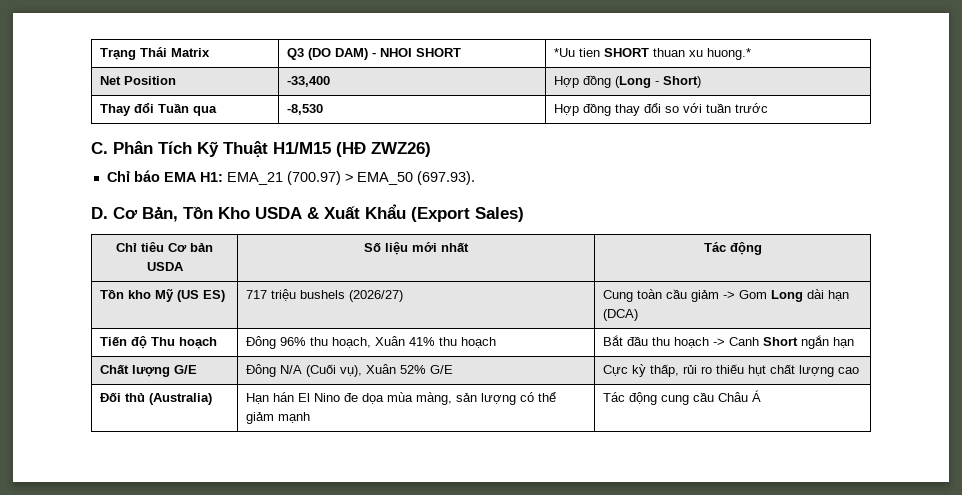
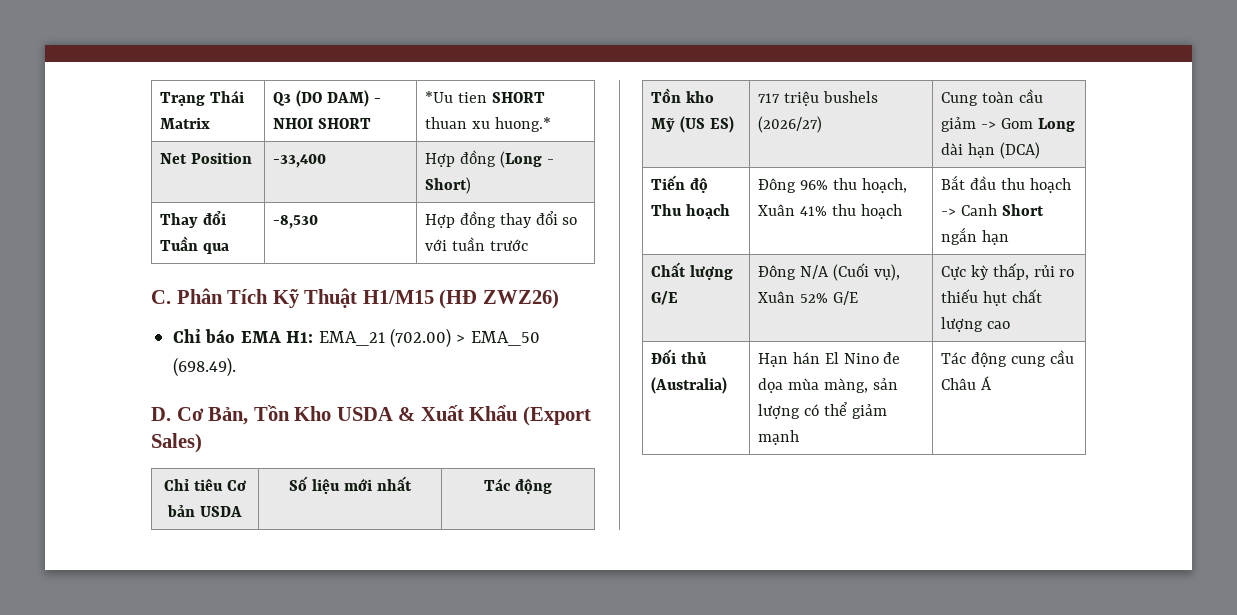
- Chỉ báo EMA H1: EMA_21 (700.97) > EMA_50 (697.93).
+ Chỉ báo EMA H1: EMA_21 (702.00) > EMA_50 (698.49).

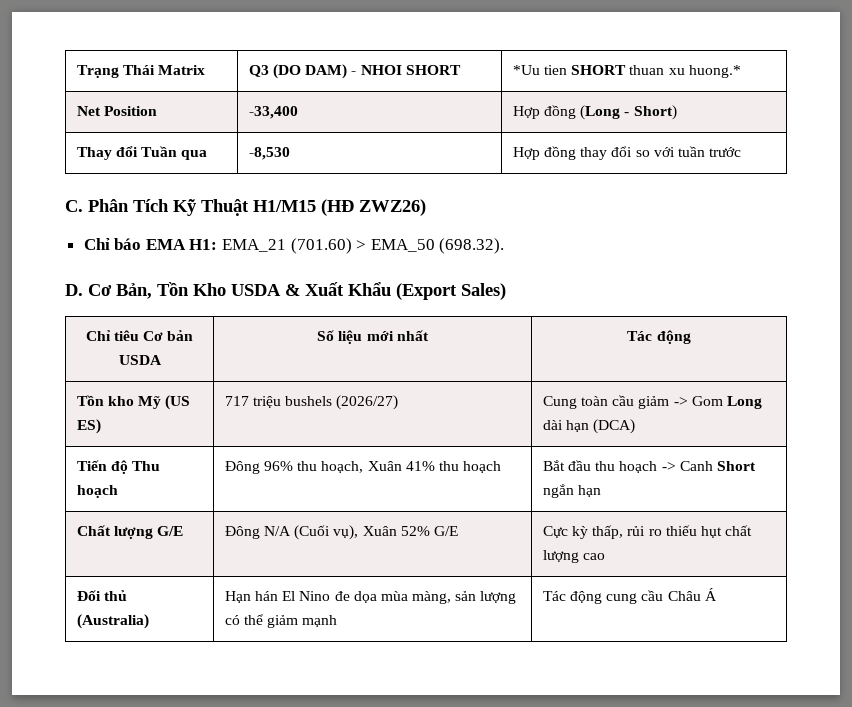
- Chỉ báo EMA H1: EMA_21 (702.00) > EMA_50 (698.49).
+ Chỉ báo EMA H1: EMA_21 (701.60) > EMA_50 (698.32).

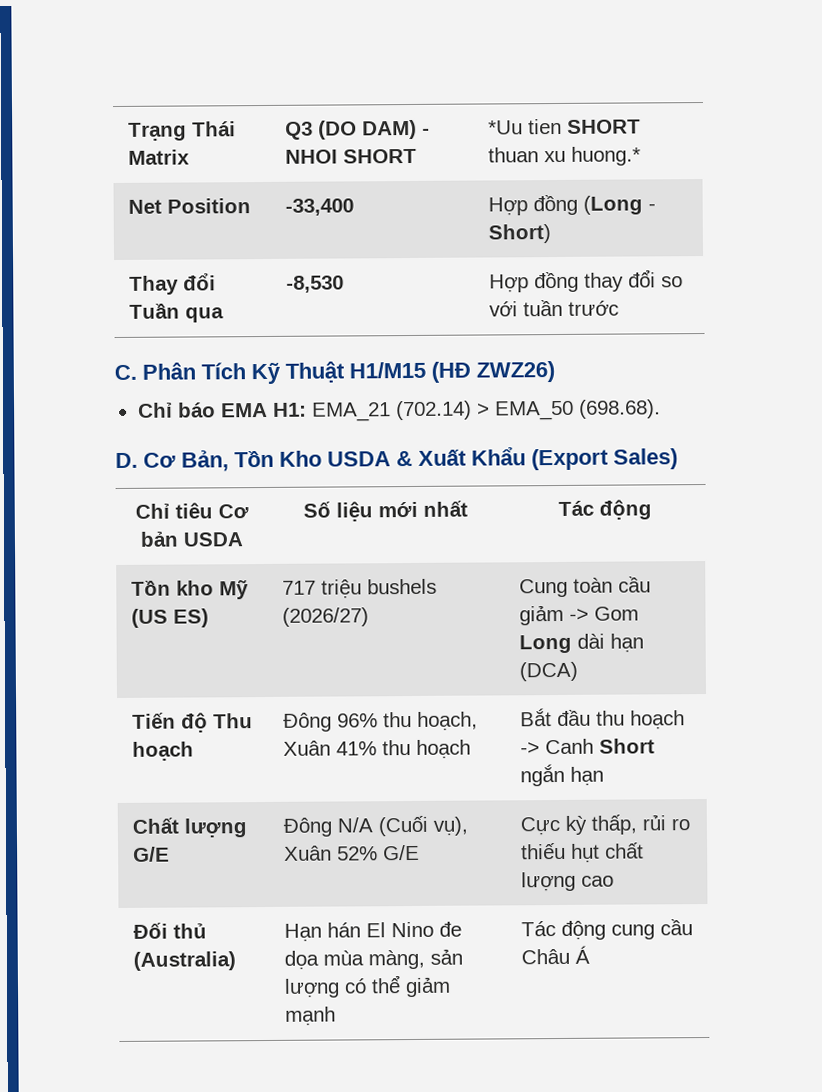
- Chỉ báo EMA H1: EMA_21 (701.60) > EMA_50 (698.32).
+ Chỉ báo EMA H1: EMA_21 (702.14) > EMA_50 (698.68).

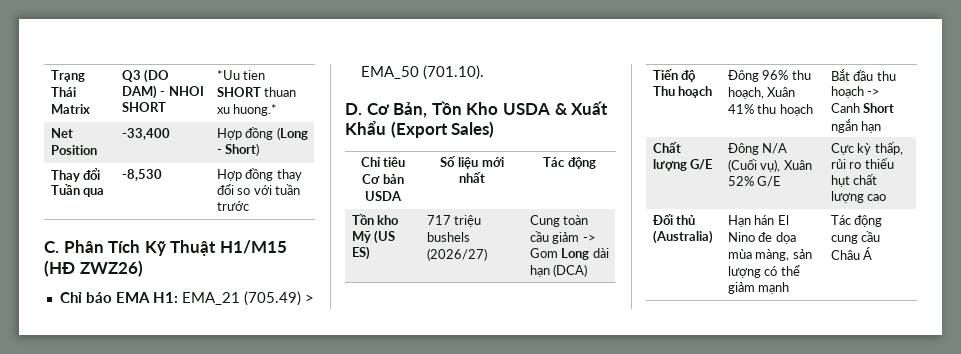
- Chỉ báo EMA H1: EMA_21 (702.14) > EMA_50 (698.68).
+ Chỉ báo EMA H1: EMA_21 (705.49) > EMA_50 (701.10).

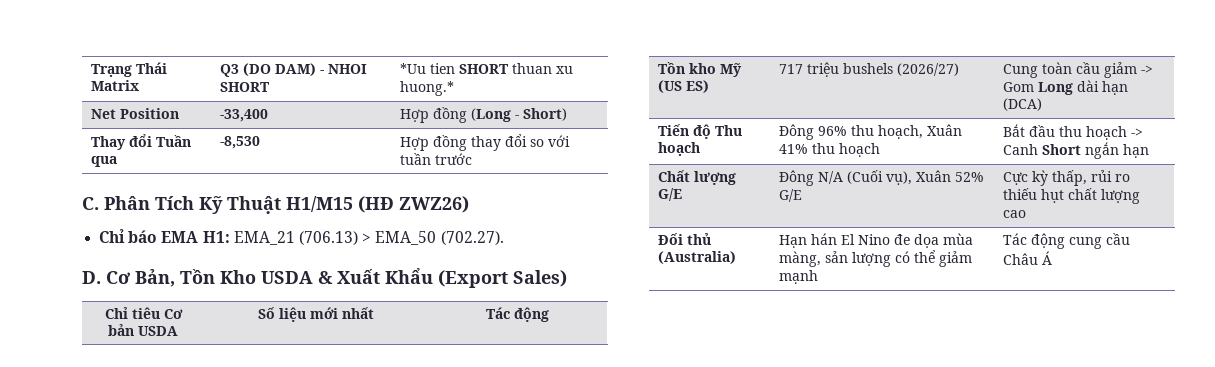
- Chỉ báo EMA H1: EMA_21 (705.49) > EMA_50 (701.10).
+ Chỉ báo EMA H1: EMA_21 (706.13) > EMA_50 (702.27).

